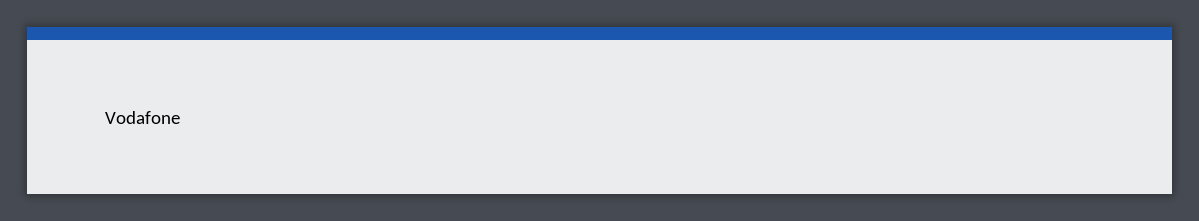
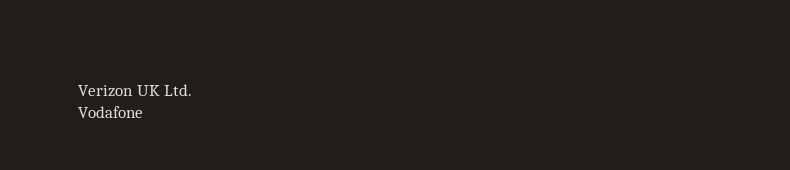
+ Verizon UK Ltd.

